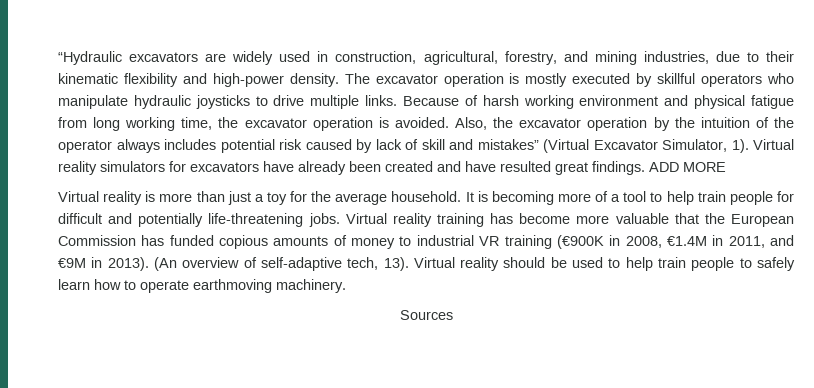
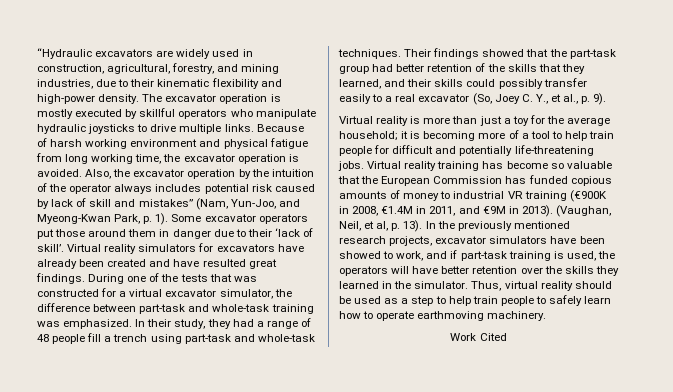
- Also, the excavator operation by the intuition of the operator always includes potential risk caused by lack of skill and mistakes” (Virtual Excavator Simulator, 1).
+ Also, the excavator operation by the intuition of the operator always includes potential risk caused by lack of skill and mistakes” (Nam, Yun-Joo, and Myeong-Kwan Park, p. 1). Some excavator operators put those around them in danger due to their ‘lack of skill’.
- ADD MORE
+ During one of the tests that was constructed for a virtual excavator simulator, the difference between part-task and whole-task training was emphasized. In their study, they had a range of 48 people fill a trench using part-task and whole-task techniques. Their findings showed that the part-task group had better retention of the skills that they learned, and their skills could possibly transfer easily to a real excavator (So, Joey C. Y., et al., p. 9).
- Virtual reality is more than just a toy for the average household. It is becoming more of a tool to help train people for difficult and potentially life-threatening jobs.
+ Virtual reality is more than just a toy for the average household; it is becoming more of a tool to help train people for difficult and potentially life-threatening jobs.
- Virtual reality training has become more valuable that the European Commission has funded copious amounts of money to industrial VR training (€900K in 2008, €1.4M in 2011, and €9M in 2013).
+ Virtual reality training has become so valuable that the European Commission has funded copious amounts of money to industrial VR training (€900K in 2008, €1.4M in 2011, and €9M in 2013).
- (An overview of self-adaptive tech, 13). Virtual reality should be used to help train people to safely learn how to operate earthmoving machinery.
+ (Vaughan, Neil, et al, p. 13). In the previously mentioned research projects, excavator simulators have been showed to work, and if part-task training is used, the operators will have better retention over the skills they learned in the simulator. Thus, virtual reality should be used as a step to help train people to safely learn how to operate earthmoving machinery.
- Sources
+ Work Cited

